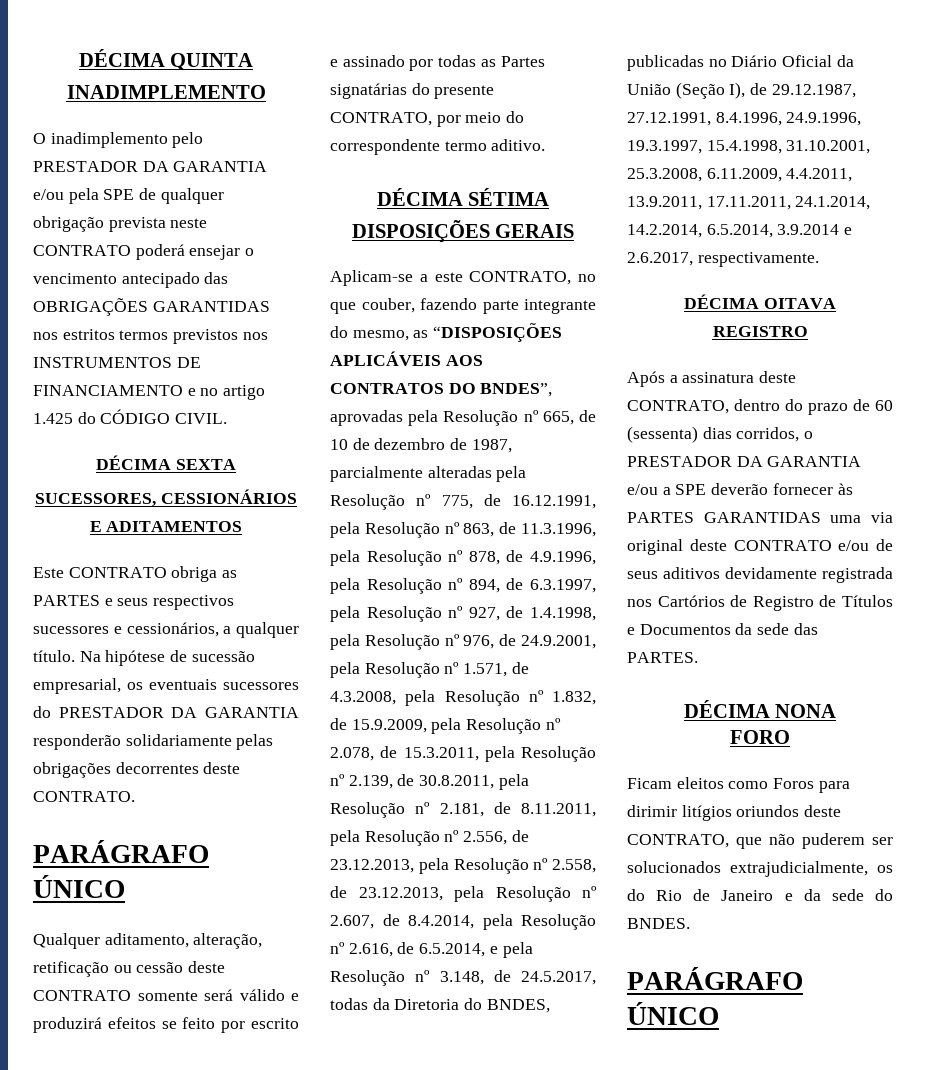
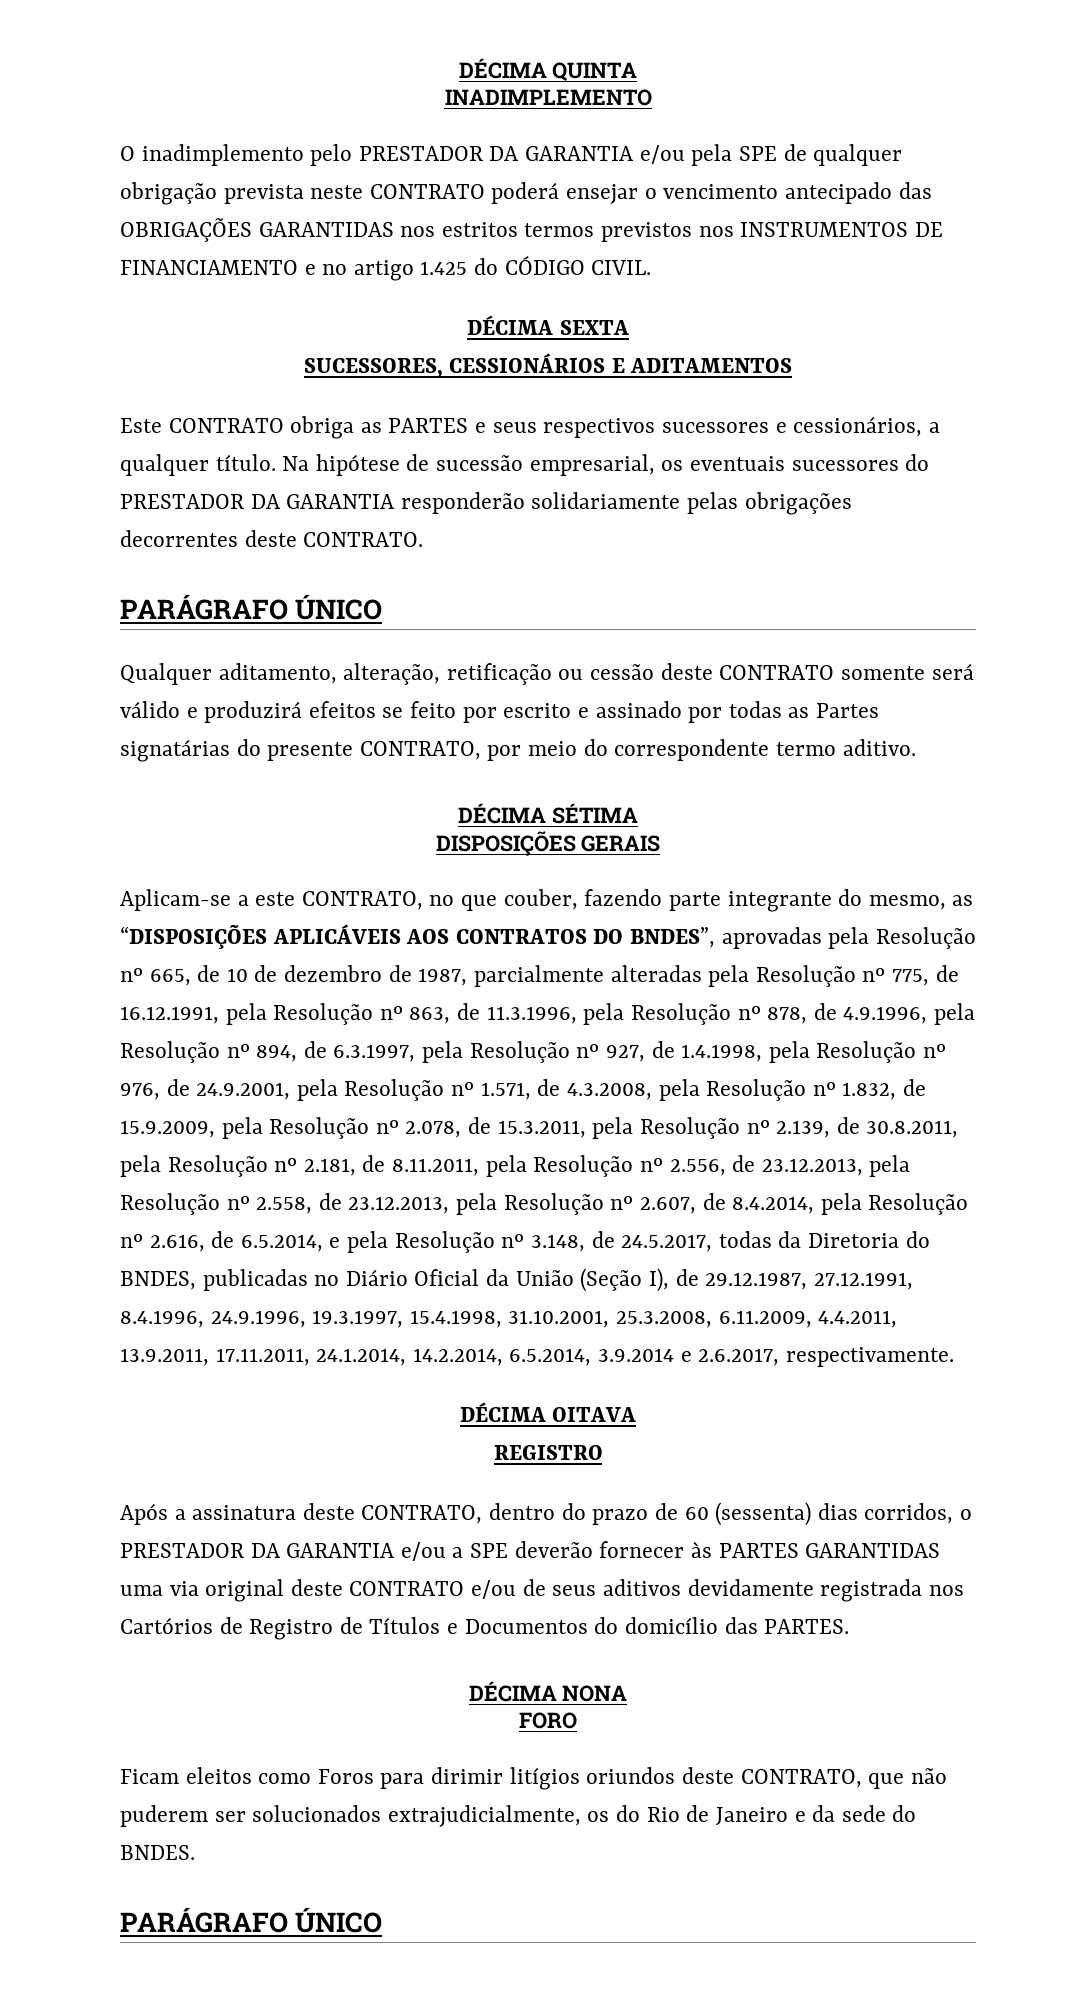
- Após a assinatura deste CONTRATO, dentro do prazo de 60 (sessenta) dias corridos, o PRESTADOR DA GARANTIA e/ou a SPE deverão fornecer às PARTES GARANTIDAS uma via original deste CONTRATO e/ou de seus aditivos devidamente registrada nos Cartórios de Registro de Títulos e Documentos da sede das PARTES.
+ Após a assinatura deste CONTRATO, dentro do prazo de 60 (sessenta) dias corridos, o PRESTADOR DA GARANTIA e/ou a SPE deverão fornecer às PARTES GARANTIDAS uma via original deste CONTRATO e/ou de seus aditivos devidamente registrada nos Cartórios de Registro de Títulos e Documentos do domicílio das PARTES.

